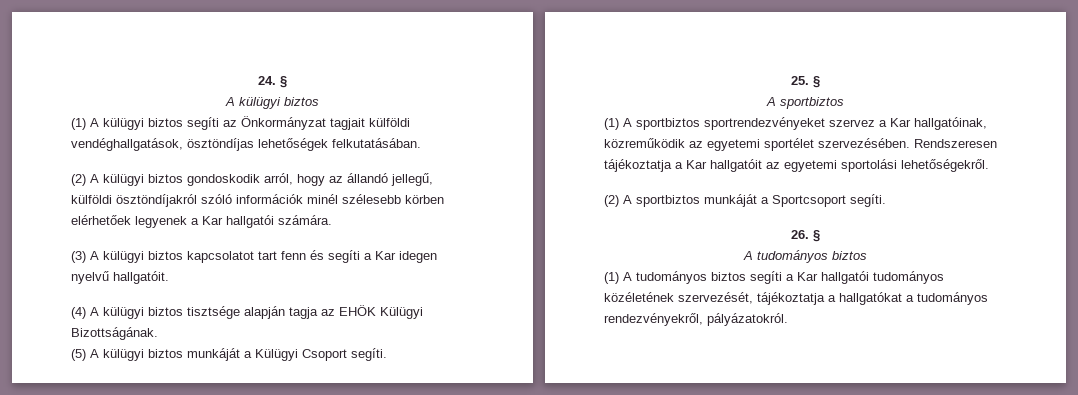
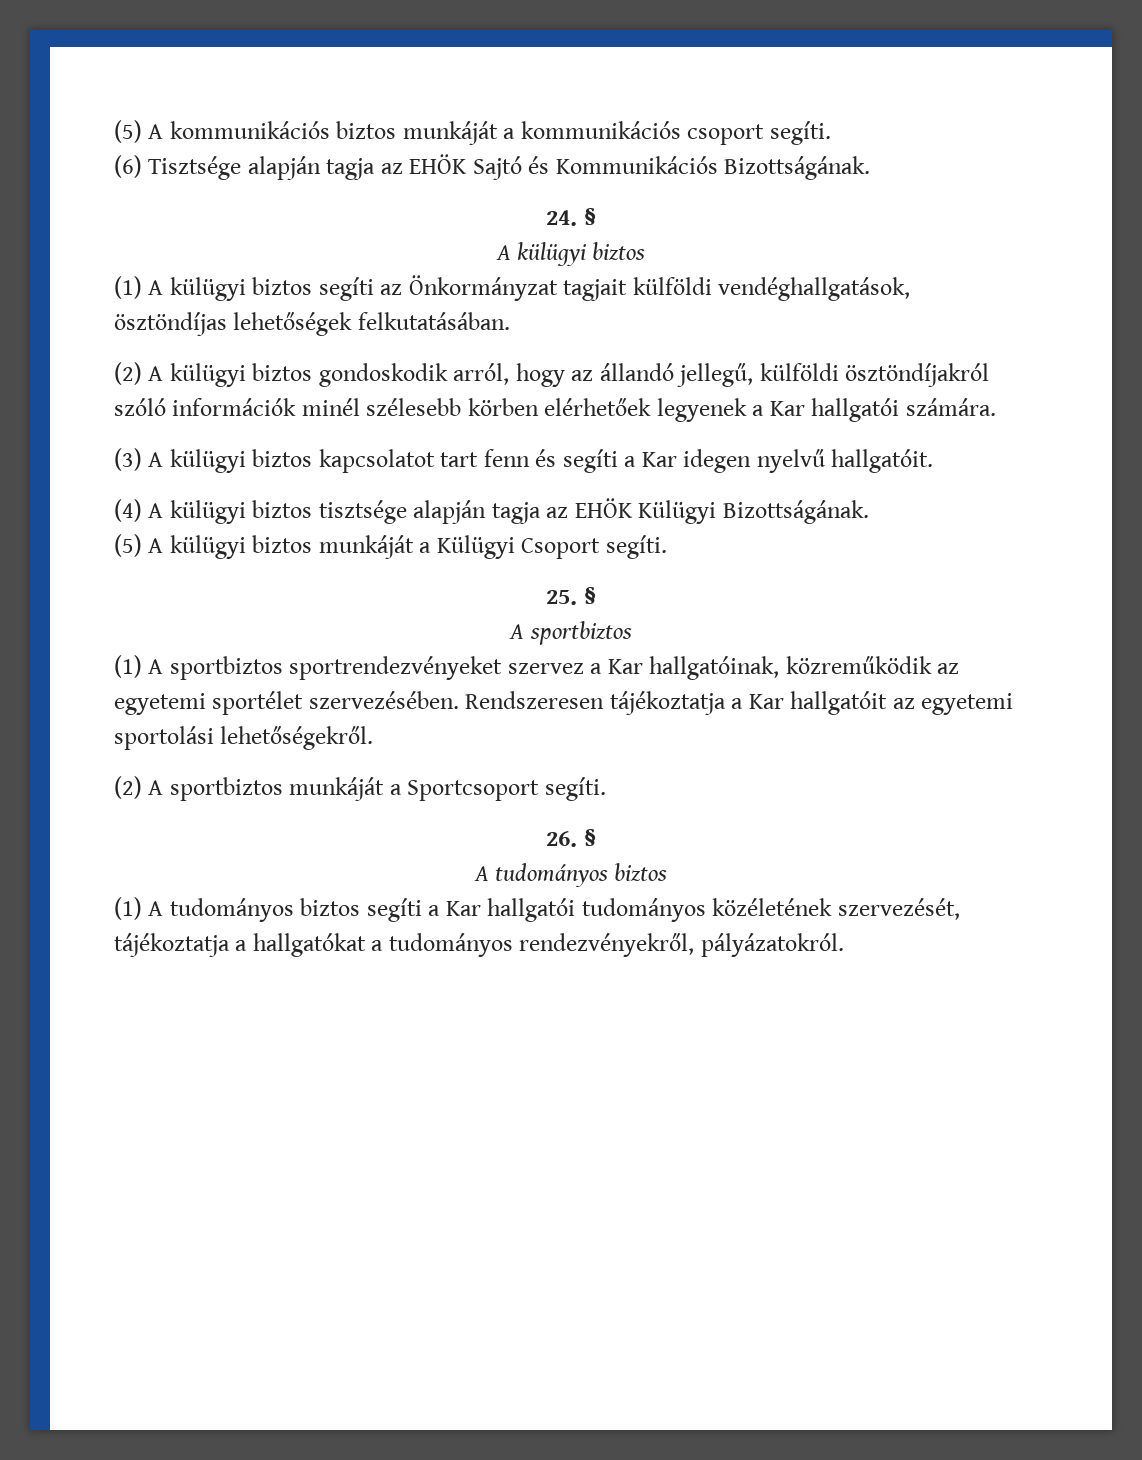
+ (5) A kommunikációs biztos munkáját a kommunikációs csoport segíti.
+ (6) Tisztsége alapján tagja az EHÖK Sajtó és Kommunikációs Bizottságának.

